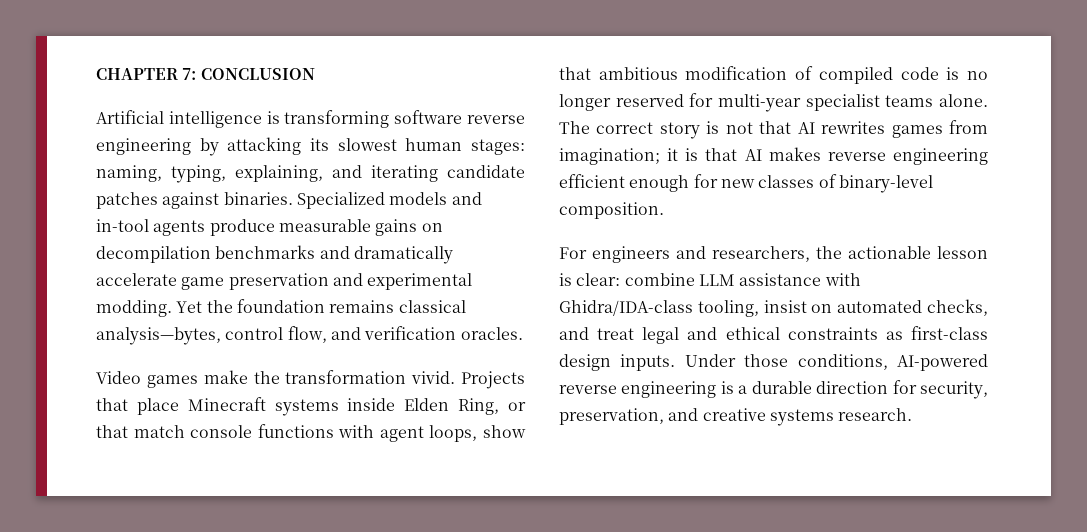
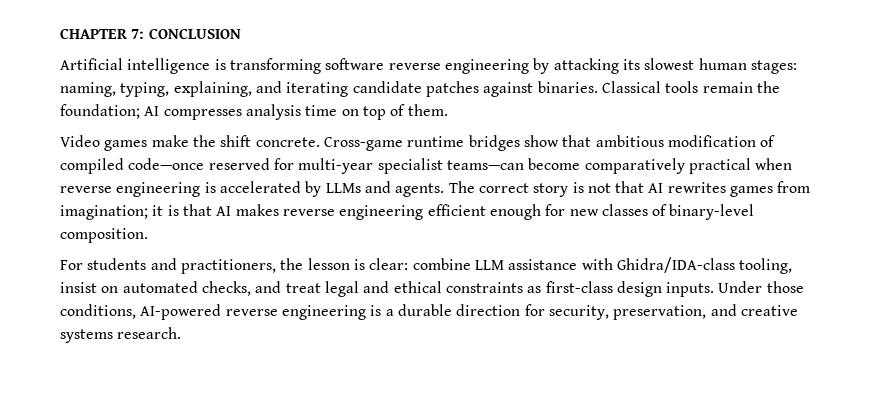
- Specialized models and in-tool agents produce measurable gains on decompilation benchmarks and dramatically accelerate game preservation and experimental modding. Yet the foundation remains classical analysis—bytes, control flow, and verification oracles.
- Video games make the transformation vivid. Projects that place Minecraft systems inside Elden Ring, or that match console functions with agent loops, show that ambitious modification of compiled code is no longer reserved for multi-year specialist teams alone.
+ Classical tools remain the foundation; AI compresses analysis time on top of them.
+ Video games make the shift concrete. Cross-game runtime bridges show that ambitious modification of compiled code—once reserved for multi-year specialist teams—can become comparatively practical when reverse engineering is accelerated by LLMs and agents.
- For engineers and researchers, the actionable lesson is clear: combine LLM assistance with Ghidra/IDA-class tooling, insist on automated checks, and treat legal and ethical constraints as first-class design inputs.
+ For students and practitioners, the lesson is clear: combine LLM assistance with Ghidra/IDA-class tooling, insist on automated checks, and treat legal and ethical constraints as first-class design inputs.

